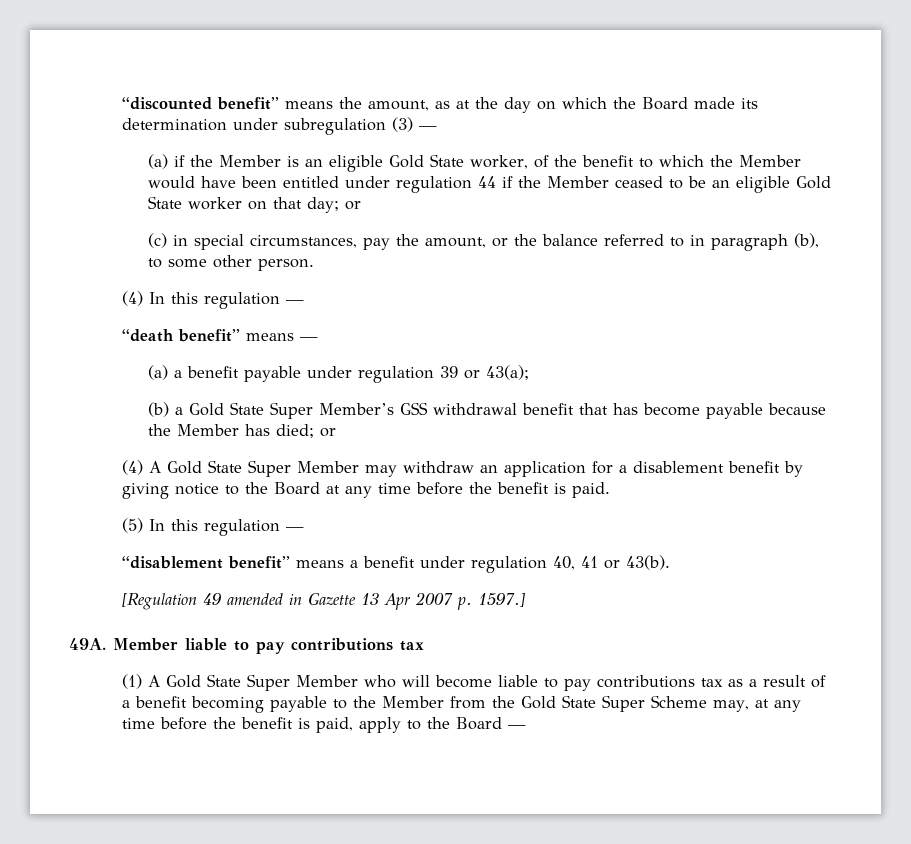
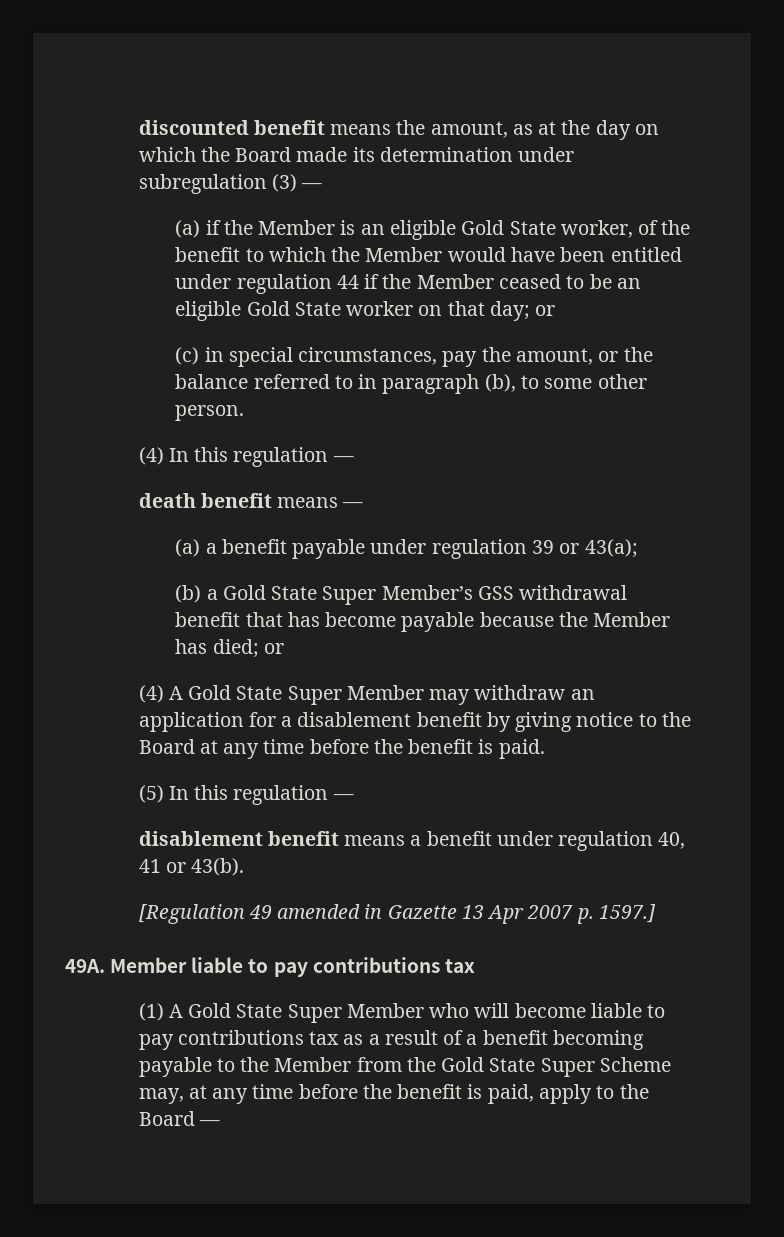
- “discounted benefit” means the amount, as at the day on which the Board made its determination under subregulation (3) —
+ discounted benefit means the amount, as at the day on which the Board made its determination under subregulation (3) —
- “death benefit” means —
+ death benefit means —
- “disablement benefit” means a benefit under regulation 40, 41 or 43(b).
+ disablement benefit means a benefit under regulation 40, 41 or 43(b).

